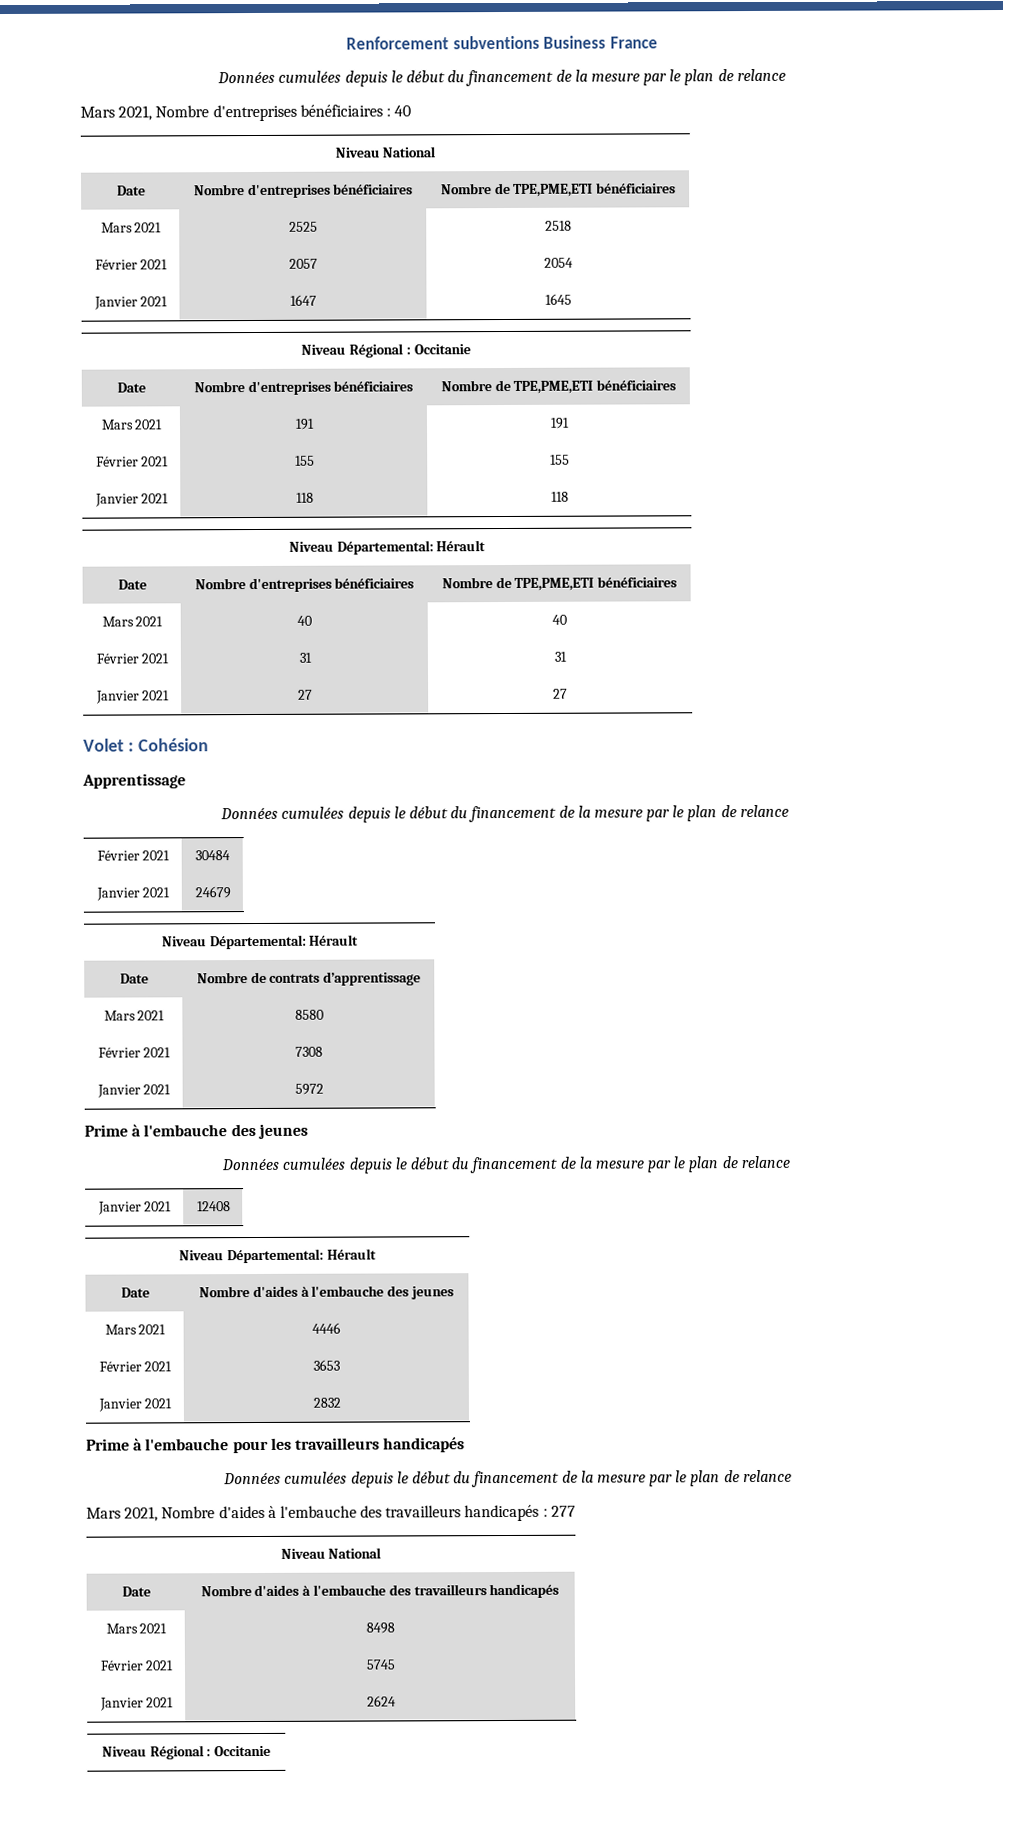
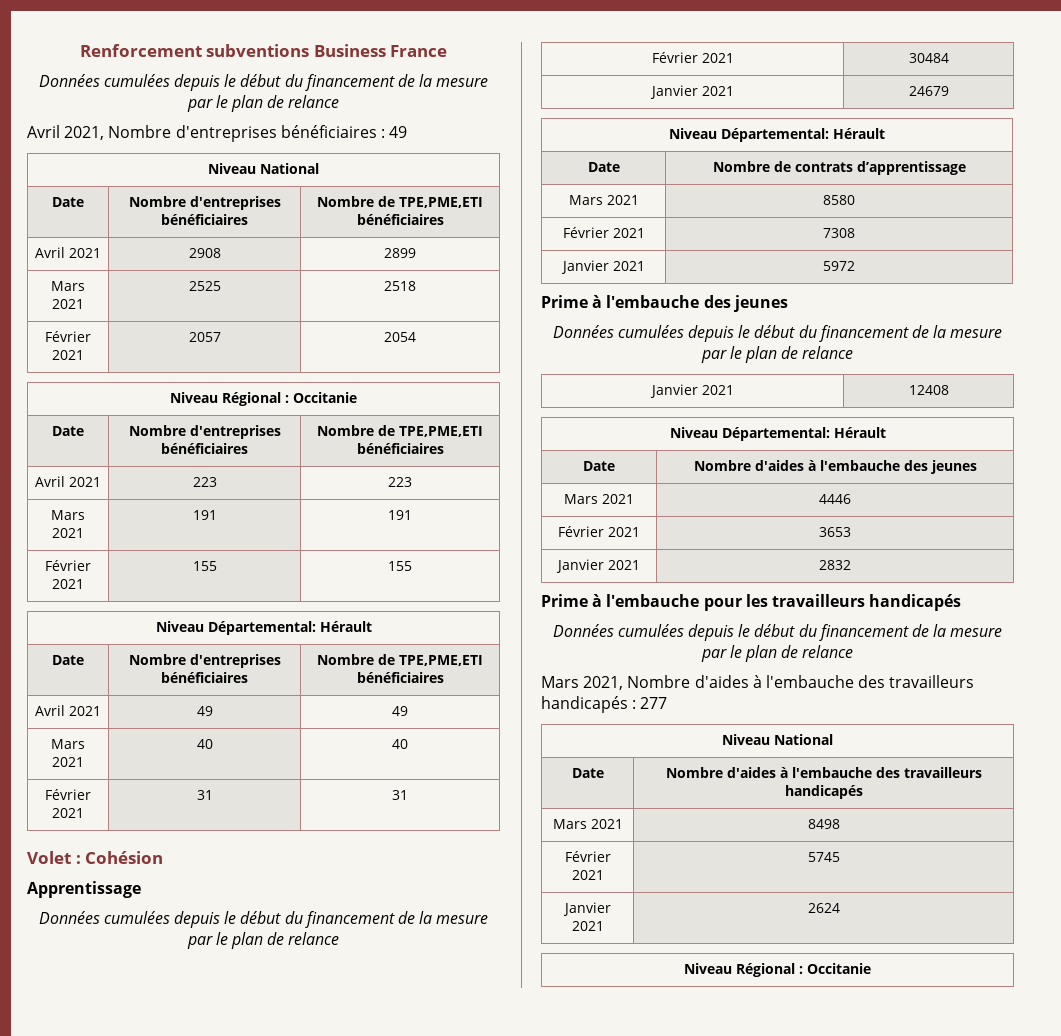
- Mars 2021, Nombre d'entreprises bénéficiaires : 40
+ Avril 2021, Nombre d'entreprises bénéficiaires : 49
+ Avril 2021 | 2908 | 2899
- Janvier 2021 | 1647 | 1645
+ Avril 2021 | 223 | 223
- Janvier 2021 | 118 | 118
+ Avril 2021 | 49 | 49
- Janvier 2021 | 27 | 27

